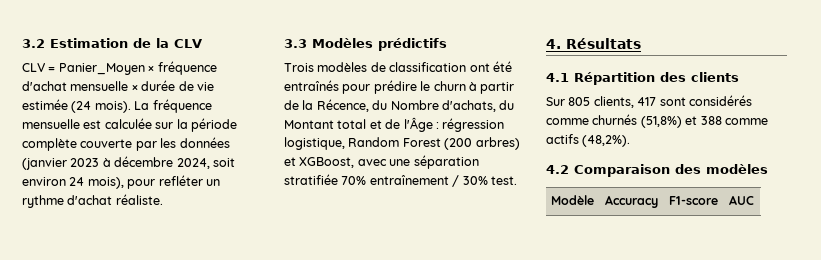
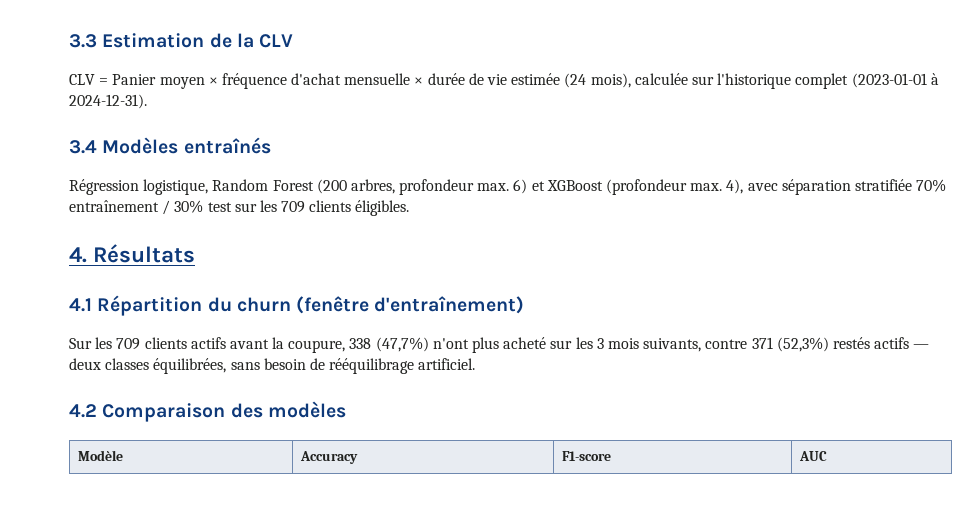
- 3.2 Estimation de la CLV
+ 3.3 Estimation de la CLV
- CLV = Panier_Moyen × fréquence d'achat mensuelle × durée de vie estimée (24 mois). La fréquence mensuelle est calculée sur la période complète couverte par les données (janvier 2023 à décembre 2024, soit environ 24 mois), pour refléter un rythme d'achat réaliste.
- 3.3 Modèles prédictifs
- Trois modèles de classification ont été entraînés pour prédire le churn à partir de la Récence, du Nombre d'achats, du Montant total et de l'Âge : régression logistique, Random Forest (200 arbres) et XGBoost, avec une séparation stratifiée 70% entraînement / 30% test.
+ CLV = Panier moyen × fréquence d'achat mensuelle × durée de vie estimée (24 mois), calculée sur l'historique complet (2023-01-01 à 2024-12-31).
+ 3.4 Modèles entraînés
+ Régression logistique, Random Forest (200 arbres, profondeur max. 6) et XGBoost (profondeur max. 4), avec séparation stratifiée 70% entraînement / 30% test sur les 709 clients éligibles.
  4. Résultats
- 4.1 Répartition des clients
- Sur 805 clients, 417 sont considérés comme churnés (51,8%) et 388 comme actifs (48,2%).
+ 4.1 Répartition du churn (fenêtre d'entraînement)
+ Sur les 709 clients actifs avant la coupure, 338 (47,7%) n'ont plus acheté sur les 3 mois suivants, contre 371 (52,3%) restés actifs — deux classes équilibrées, sans besoin de rééquilibrage artificiel.

